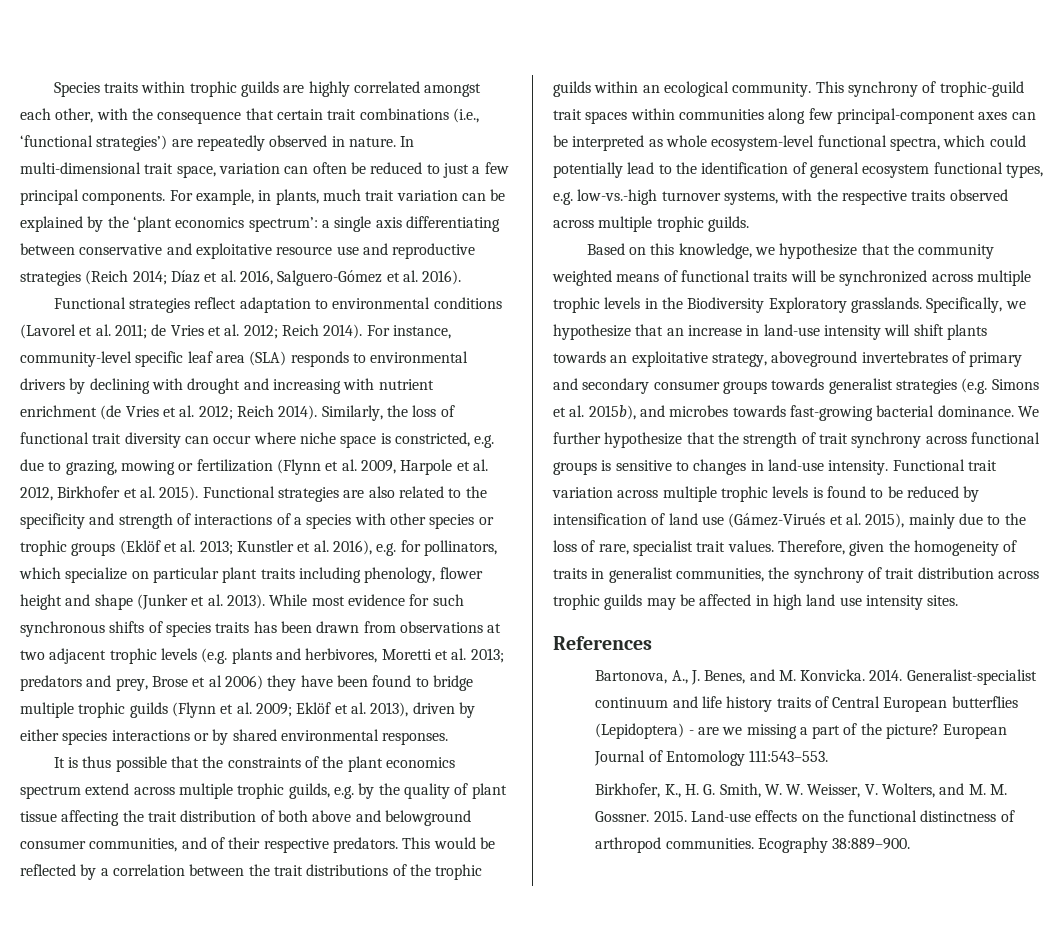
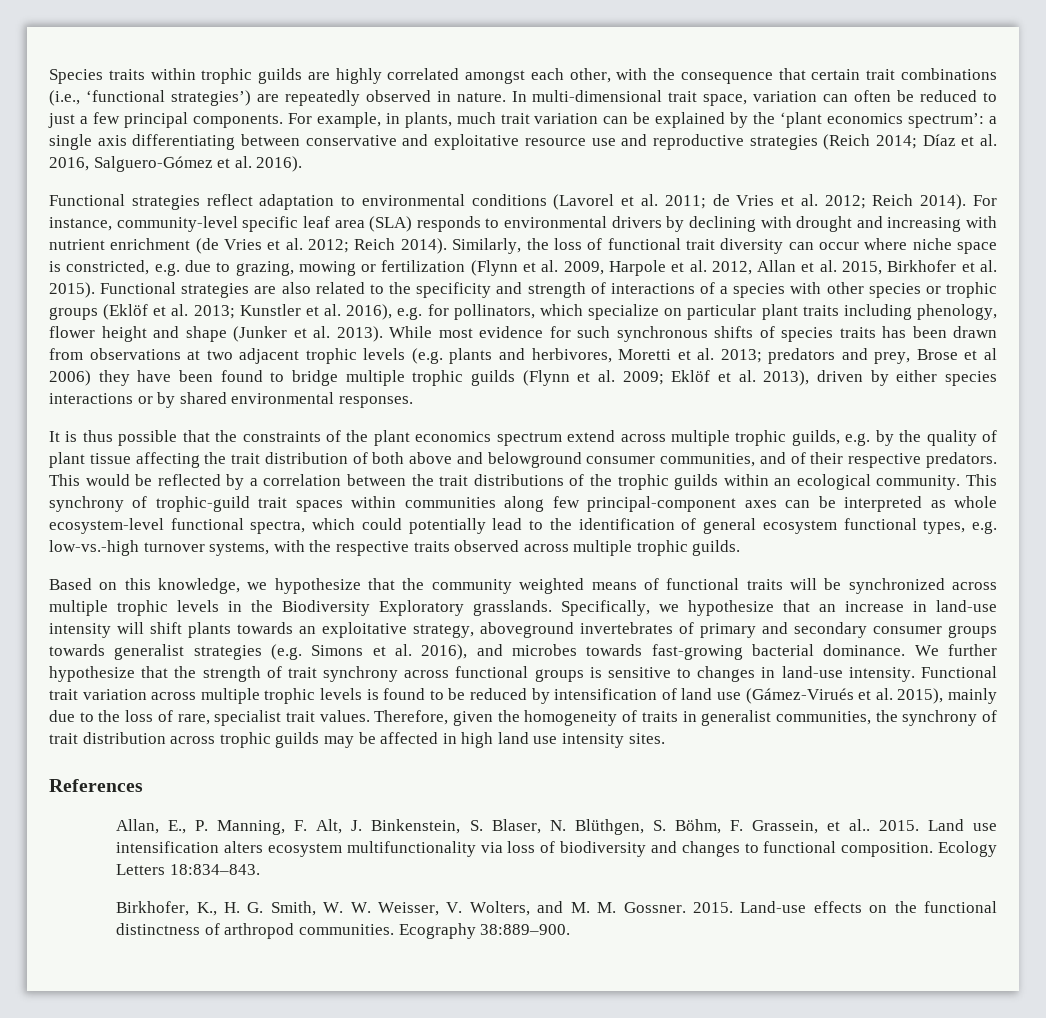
- Similarly, the loss of functional trait diversity can occur where niche space is constricted, e.g. due to grazing, mowing or fertilization (Flynn et al. 2009, Harpole et al. 2012, Birkhofer et al. 2015).
+ Similarly, the loss of functional trait diversity can occur where niche space is constricted, e.g. due to grazing, mowing or fertilization (Flynn et al. 2009, Harpole et al. 2012, Allan et al. 2015, Birkhofer et al. 2015).
- Specifically, we hypothesize that an increase in land-use intensity will shift plants towards an exploitative strategy, aboveground invertebrates of primary and secondary consumer groups towards generalist strategies (e.g. Simons et al. 2015b), and microbes towards fast-growing bacterial dominance.
+ Specifically, we hypothesize that an increase in land-use intensity will shift plants towards an exploitative strategy, aboveground invertebrates of primary and secondary consumer groups towards generalist strategies (e.g. Simons et al. 2016), and microbes towards fast-growing bacterial dominance.
- Bartonova, A., J. Benes, and M. Konvicka. 2014. Generalist-specialist continuum and life history traits of Central European butterflies (Lepidoptera) - are we missing a part of the picture? European Journal of Entomology 111:543–553.
+ Allan, E., P. Manning, F. Alt, J. Binkenstein, S. Blaser, N. Blüthgen, S. Böhm, F. Grassein, et al.. 2015. Land use intensification alters ecosystem multifunctionality via loss of biodiversity and changes to functional composition. Ecology Letters 18:834–843.

